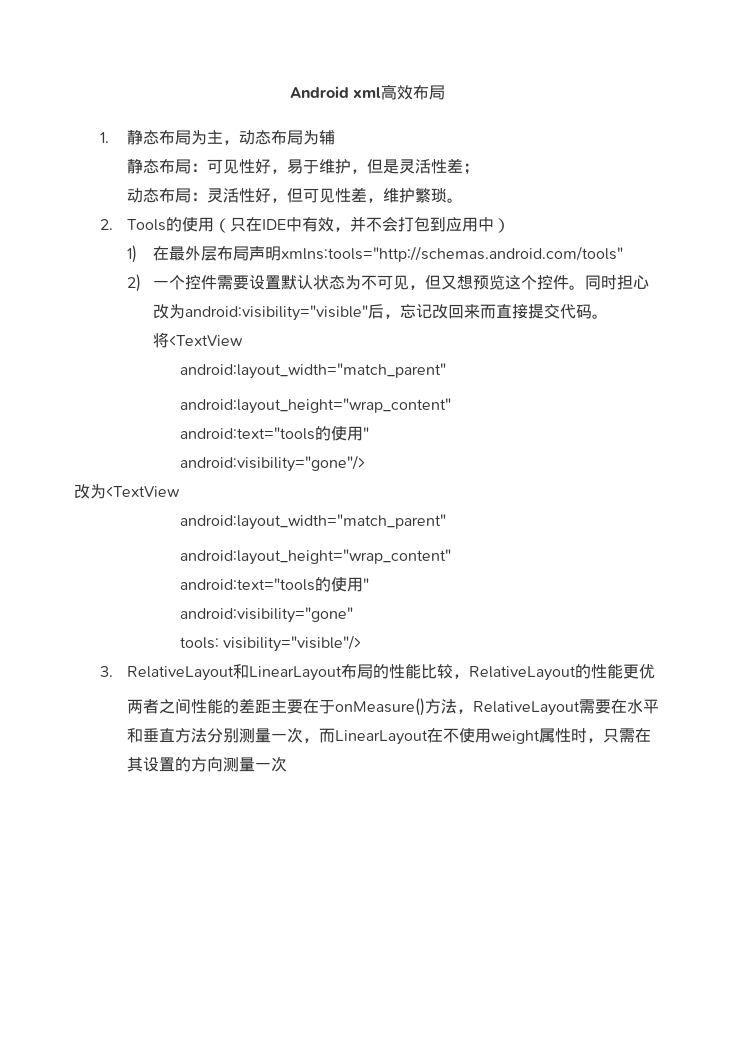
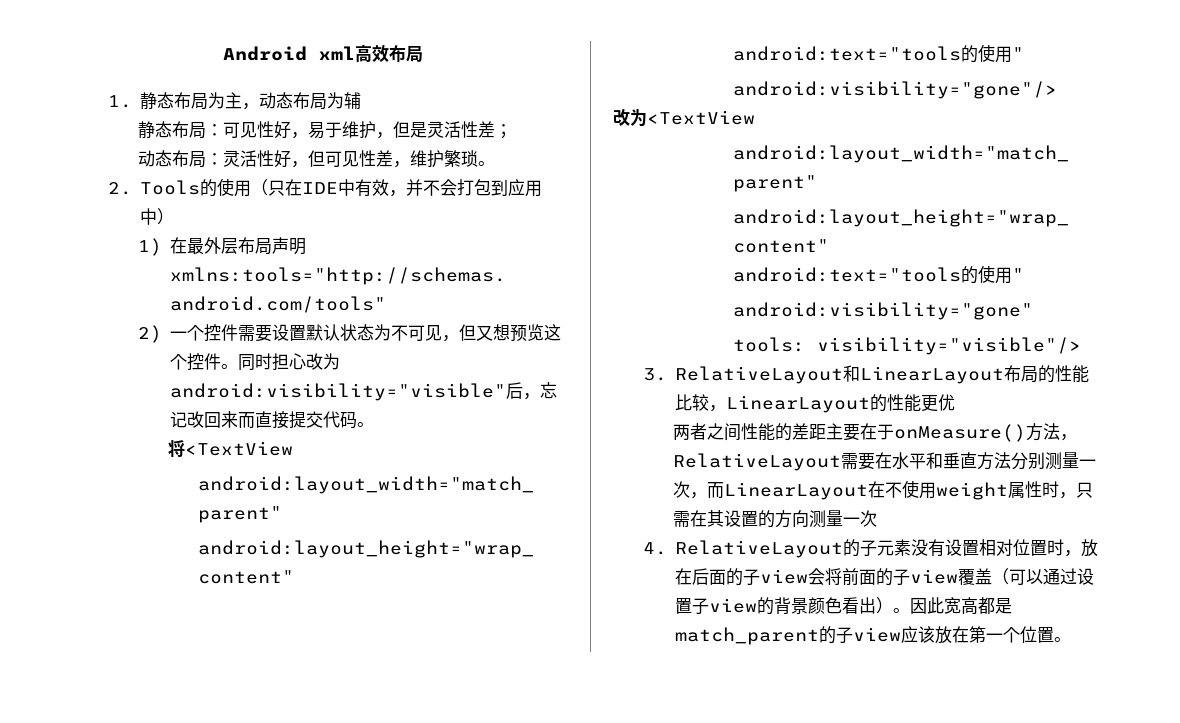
- 3. RelativeLayout和LinearLayout布局的性能比较，RelativeLayout的性能更优
+ 3. RelativeLayout和LinearLayout布局的性能比较，LinearLayout的性能更优
+ 4. RelativeLayout的子元素没有设置相对位置时，放在后面的子view会将前面的子view覆盖（可以通过设置子view的背景颜色看出）。因此宽高都是match_parent的子view应该放在第一个位置。

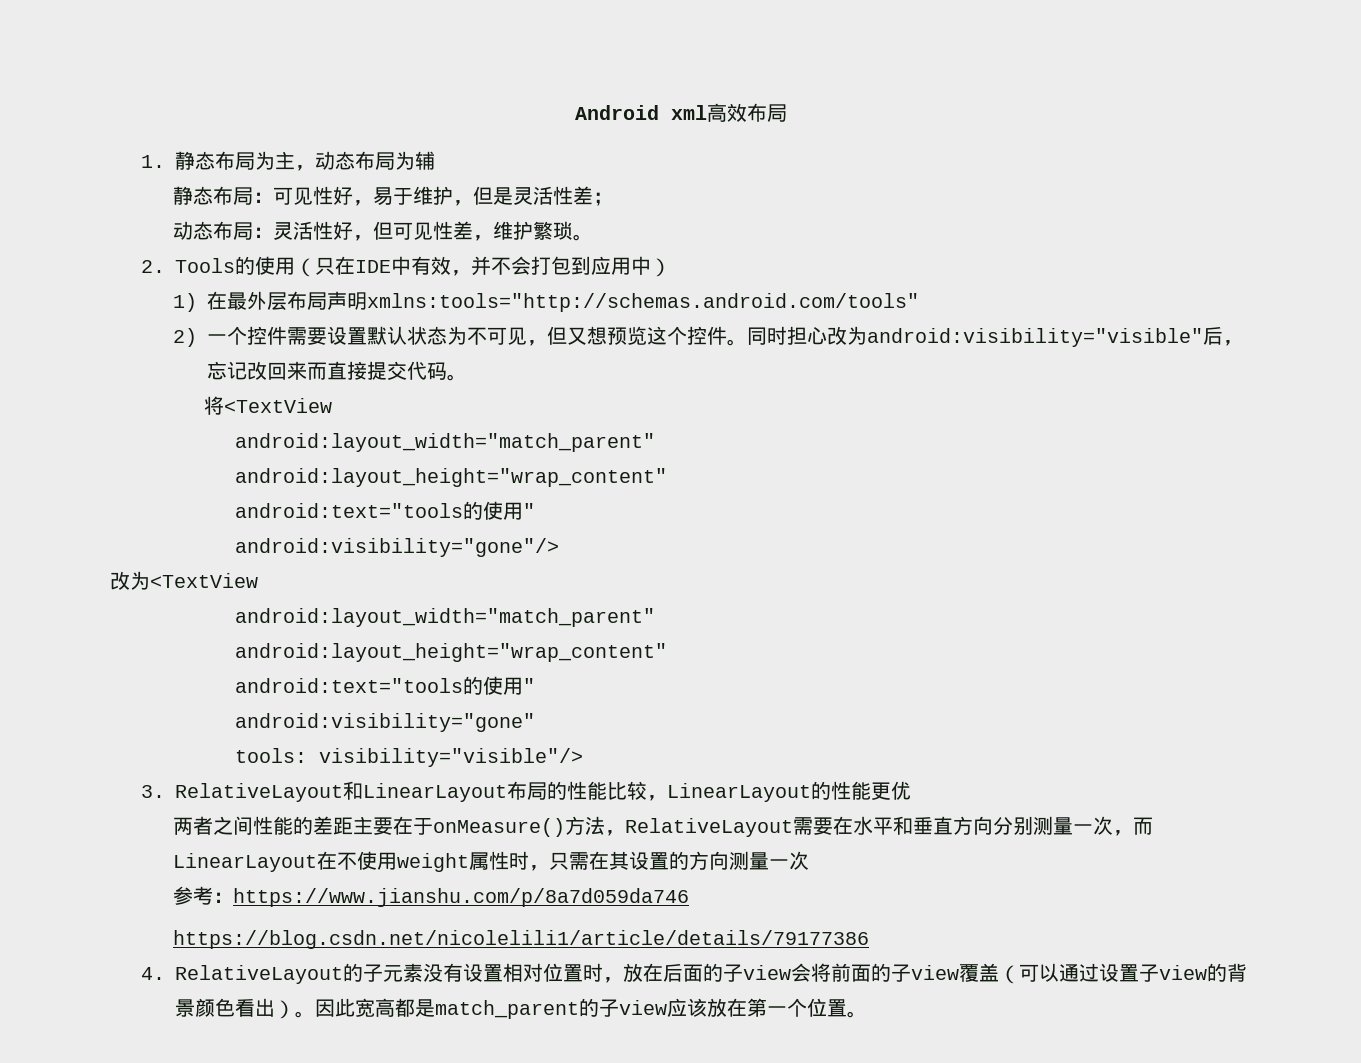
- 两者之间性能的差距主要在于onMeasure()方法，RelativeLayout需要在水平和垂直方法分别测量一次，而LinearLayout在不使用weight属性时，只需在其设置的方向测量一次
+ 两者之间性能的差距主要在于onMeasure()方法，RelativeLayout需要在水平和垂直方向分别测量一次，而LinearLayout在不使用weight属性时，只需在其设置的方向测量一次
+ 参考：https://www.jianshu.com/p/8a7d059da746
+ https://blog.csdn.net/nicolelili1/article/details/79177386

